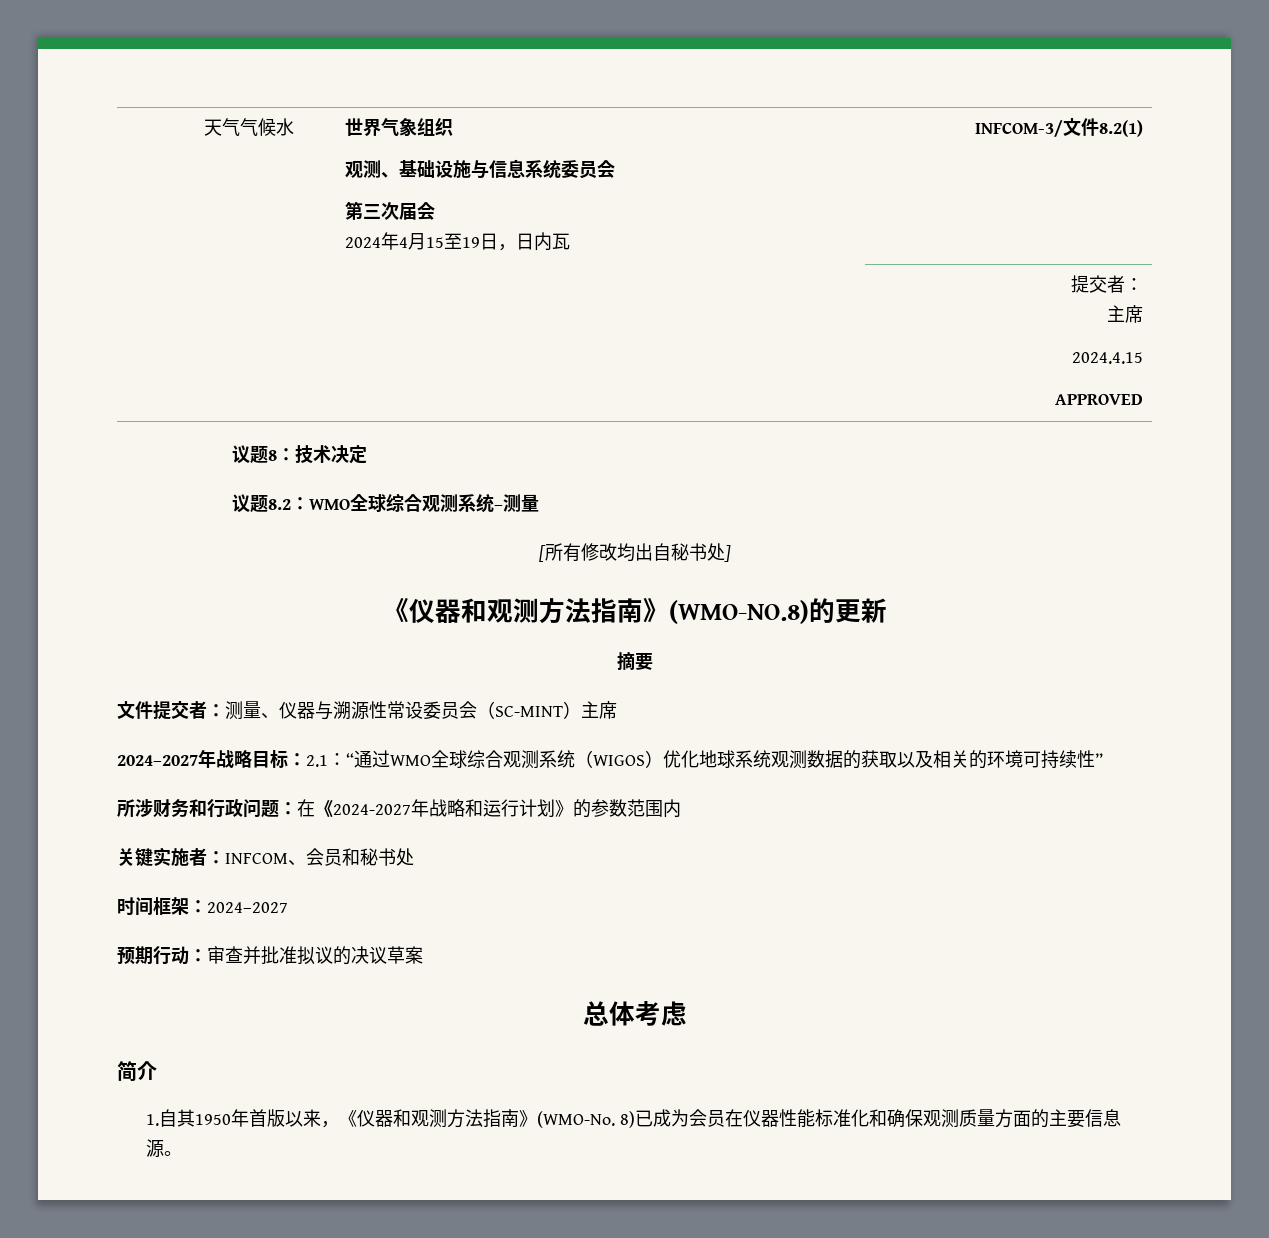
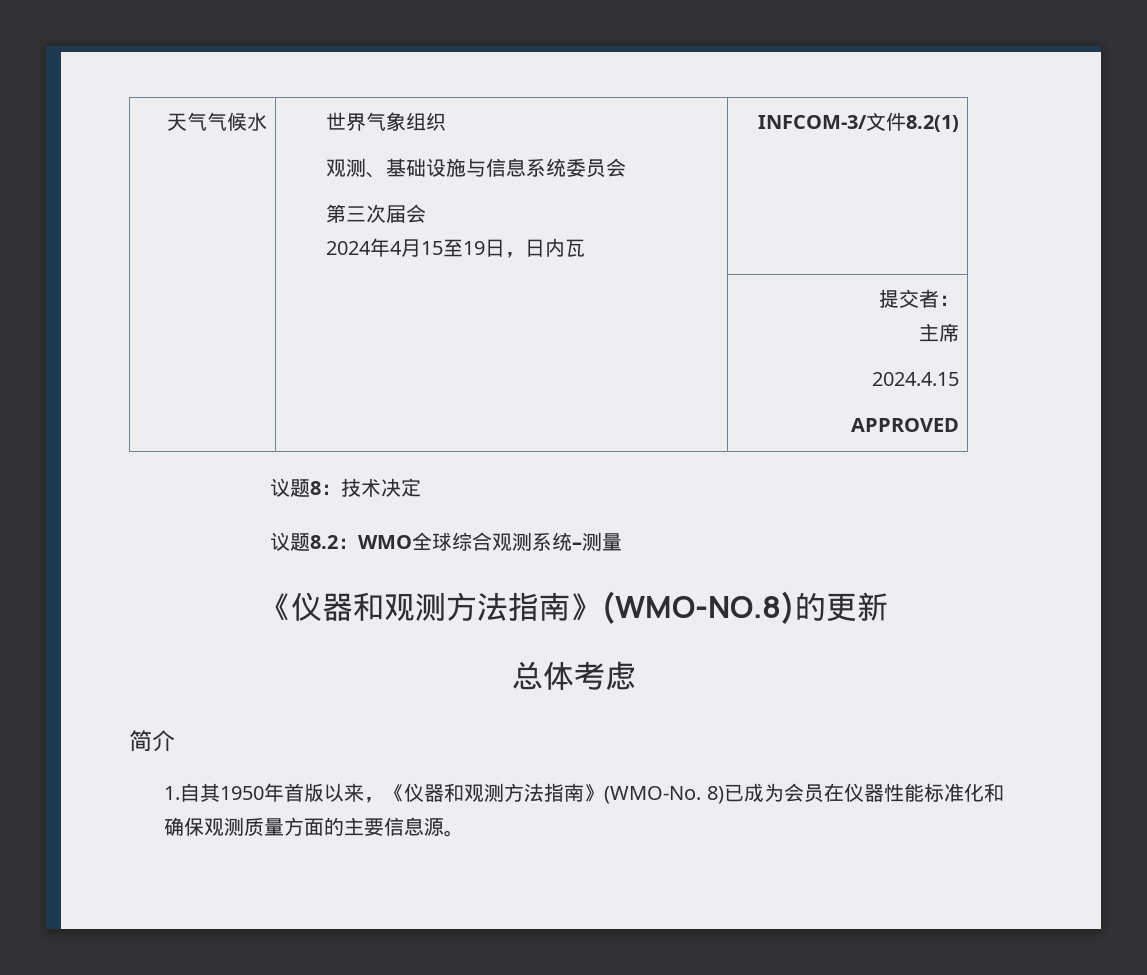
- [所有修改均出自秘书处]
- 摘要
- 文件提交者：测量、仪器与溯源性常设委员会（SC-MINT）主席
- 2024–2027年战略目标：2.1：“通过WMO全球综合观测系统（WIGOS）优化地球系统观测数据的获取以及相关的环境可持续性”
- 所涉财务和行政问题：在《2024-2027年战略和运行计划》的参数范围内
- 关键实施者：INFCOM、会员和秘书处
- 时间框架：2024–2027
- 预期行动：审查并批准拟议的决议草案

